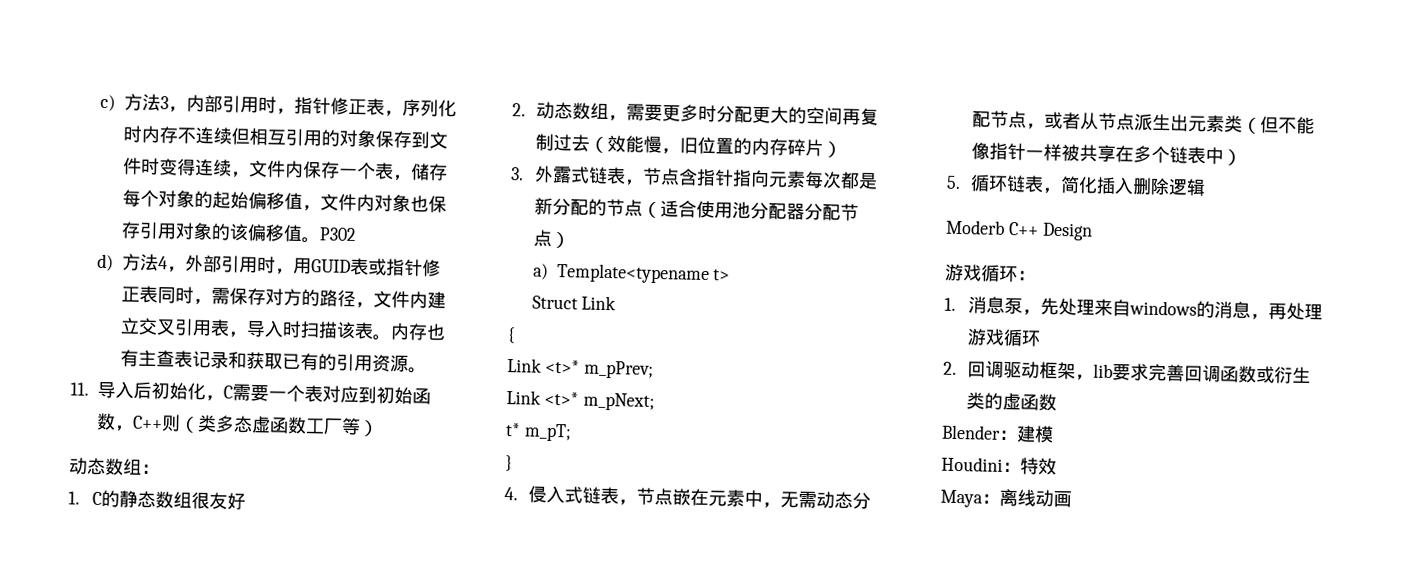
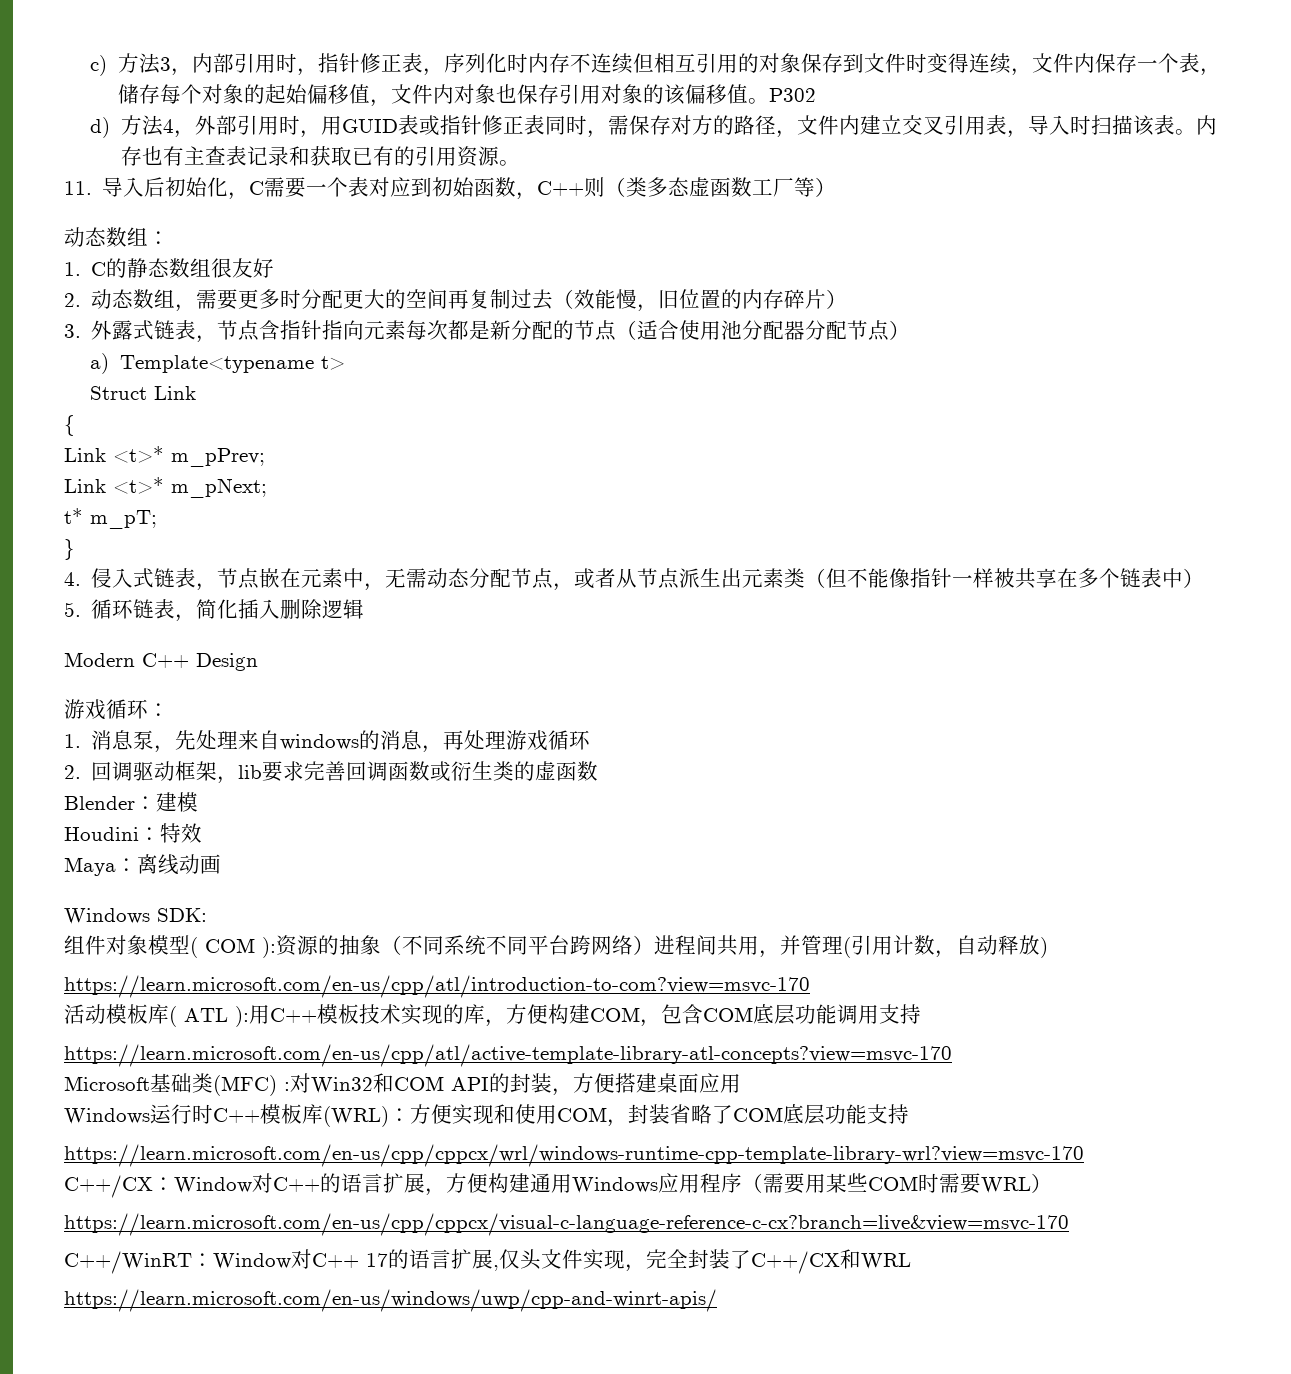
- Moderb C++ Design
+ Modern C++ Design
+ Windows SDK:
+ 组件对象模型( COM ):资源的抽象（不同系统不同平台跨网络）进程间共用，并管理(引用计数，自动释放)
+ https://learn.microsoft.com/en-us/cpp/atl/introduction-to-com?view=msvc-170
+ 活动模板库( ATL ):用C++模板技术实现的库，方便构建COM，包含COM底层功能调用支持
+ https://learn.microsoft.com/en-us/cpp/atl/active-template-library-atl-concepts?view=msvc-170
+ Microsoft基础类(MFC) :对Win32和COM API的封装，方便搭建桌面应用
+ Windows运行时C++模板库(WRL)：方便实现和使用COM，封装省略了COM底层功能支持
+ https://learn.microsoft.com/en-us/cpp/cppcx/wrl/windows-runtime-cpp-template-library-wrl?view=msvc-170
+ C++/CX：Window对C++的语言扩展，方便构建通用Windows应用程序（需要用某些COM时需要WRL）
+ https://learn.microsoft.com/en-us/cpp/cppcx/visual-c-language-reference-c-cx?branch=live&view=msvc-170
+ C++/WinRT：Window对C++ 17的语言扩展,仅头文件实现，完全封装了C++/CX和WRL
+ https://learn.microsoft.com/en-us/windows/uwp/cpp-and-winrt-apis/

